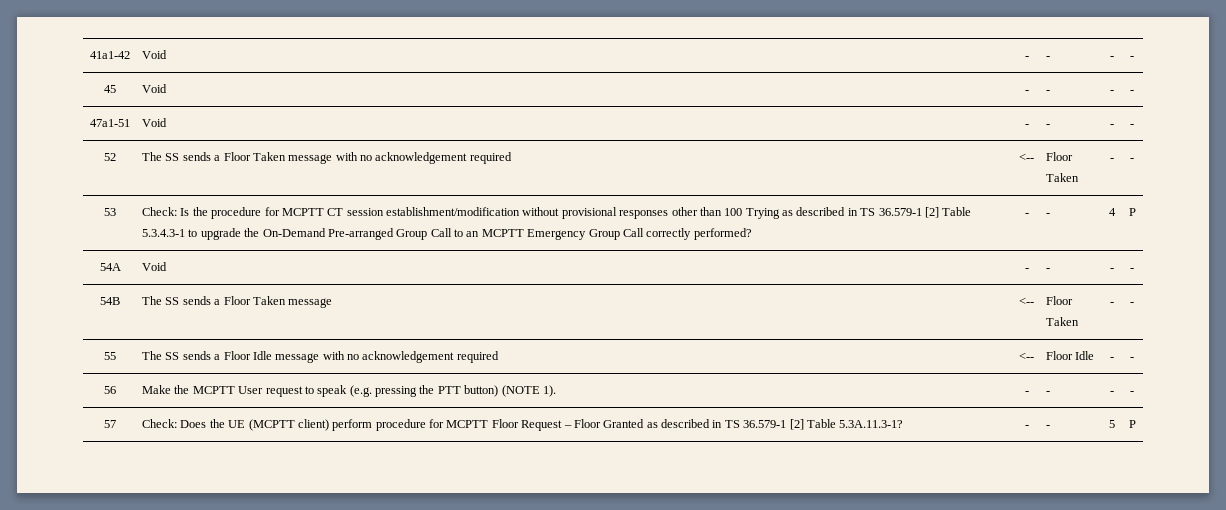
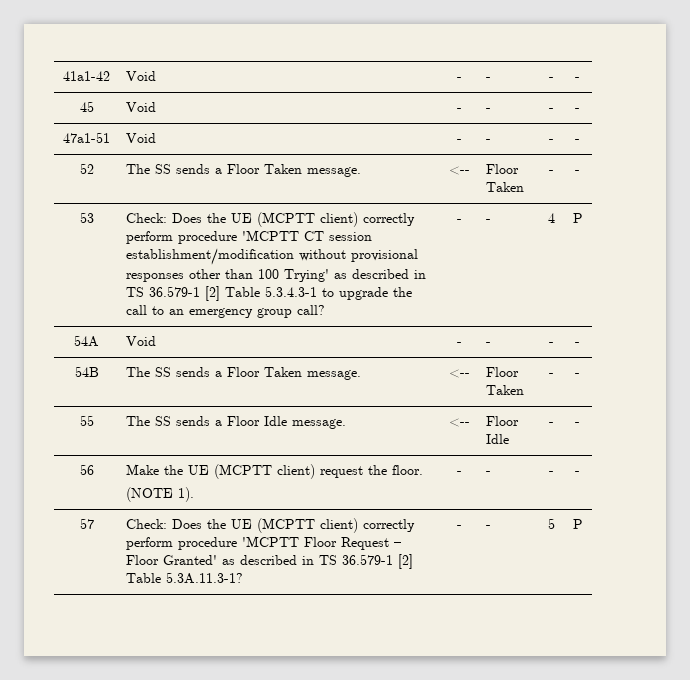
- 52 | The SS sends a Floor Taken message with no acknowledgement required | <-- | Floor Taken | - | -
+ 52 | The SS sends a Floor Taken message. | <-- | Floor Taken | - | -
- Check: Is the procedure for MCPTT CT session establishment/modification without provisional responses other than 100 Trying as described in TS 36.579-1 [2] Table 5.3.4.3-1 to upgrade the On-Demand Pre-arranged Group Call to an MCPTT Emergency Group Call correctly performed?
+ Check: Does the UE (MCPTT client) correctly perform procedure 'MCPTT CT session establishment/modification without provisional responses other than 100 Trying' as described in TS 36.579-1 [2] Table 5.3.4.3-1 to upgrade the call to an emergency group call?
- 54B | The SS sends a Floor Taken message | <-- | Floor Taken | - | -
+ 54B | The SS sends a Floor Taken message. | <-- | Floor Taken | - | -
- 55 | The SS sends a Floor Idle message with no acknowledgement required | <-- | Floor Idle | - | -
+ 55 | The SS sends a Floor Idle message. | <-- | Floor Idle | - | -
- 56 | Make the MCPTT User request to speak (e.g. pressing the PTT button) (NOTE 1). | - | - | - | -
+ 56 | Make the UE (MCPTT client) request the floor.
+ (NOTE 1). | - | - | - | -
- 57 | Check: Does the UE (MCPTT client) perform procedure for MCPTT Floor Request – Floor Granted as described in TS 36.579-1 [2] Table 5.3A.11.3-1? | - | - | 5 | P
+ 57 | Check: Does the UE (MCPTT client) correctly perform procedure 'MCPTT Floor Request – Floor Granted' as described in TS 36.579-1 [2] Table 5.3A.11.3-1? | - | - | 5 | P

